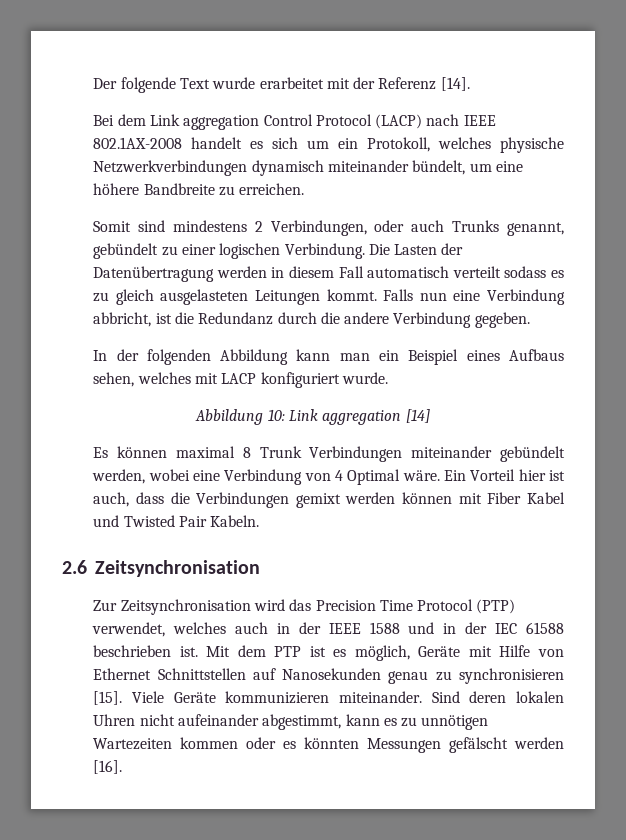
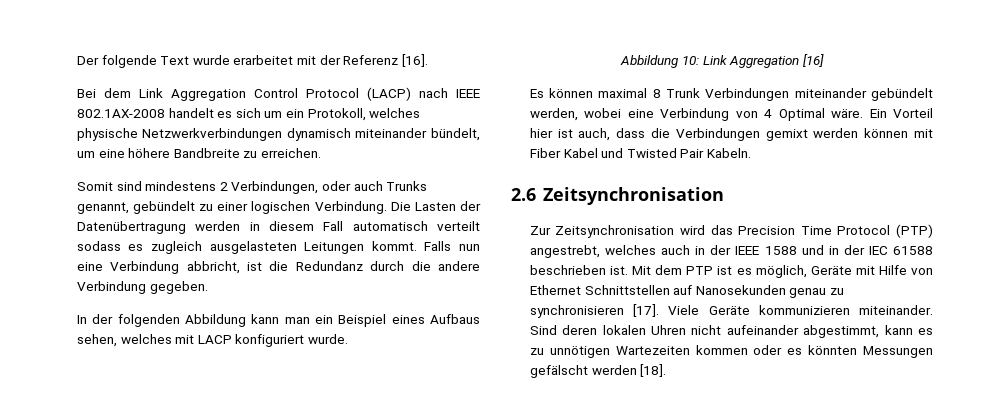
- Der folgende Text wurde erarbeitet mit der Referenz [14].
+ Der folgende Text wurde erarbeitet mit der Referenz [16].
- Bei dem Link aggregation Control Protocol (LACP) nach IEEE 802.1AX-2008 handelt es sich um ein Protokoll, welches physische Netzwerkverbindungen dynamisch miteinander bündelt, um eine höhere Bandbreite zu erreichen.
+ Bei dem Link Aggregation Control Protocol (LACP) nach IEEE 802.1AX-2008 handelt es sich um ein Protokoll, welches physische Netzwerkverbindungen dynamisch miteinander bündelt, um eine höhere Bandbreite zu erreichen.
- Die Lasten der Datenübertragung werden in diesem Fall automatisch verteilt sodass es zu gleich ausgelasteten Leitungen kommt.
+ Die Lasten der Datenübertragung werden in diesem Fall automatisch verteilt sodass es zugleich ausgelasteten Leitungen kommt.
- Abbildung 10: Link aggregation [14]
+ Abbildung 10: Link Aggregation [16]
- Zur Zeitsynchronisation wird das Precision Time Protocol (PTP) verwendet, welches auch in der IEEE 1588 und in der IEC 61588 beschrieben ist.
+ Zur Zeitsynchronisation wird das Precision Time Protocol (PTP) angestrebt, welches auch in der IEEE 1588 und in der IEC 61588 beschrieben ist.
- Mit dem PTP ist es möglich, Geräte mit Hilfe von Ethernet Schnittstellen auf Nanosekunden genau zu synchronisieren [15].
+ Mit dem PTP ist es möglich, Geräte mit Hilfe von Ethernet Schnittstellen auf Nanosekunden genau zu synchronisieren [17].
- Sind deren lokalen Uhren nicht aufeinander abgestimmt, kann es zu unnötigen Wartezeiten kommen oder es könnten Messungen gefälscht werden [16].
+ Sind deren lokalen Uhren nicht aufeinander abgestimmt, kann es zu unnötigen Wartezeiten kommen oder es könnten Messungen gefälscht werden [18].

